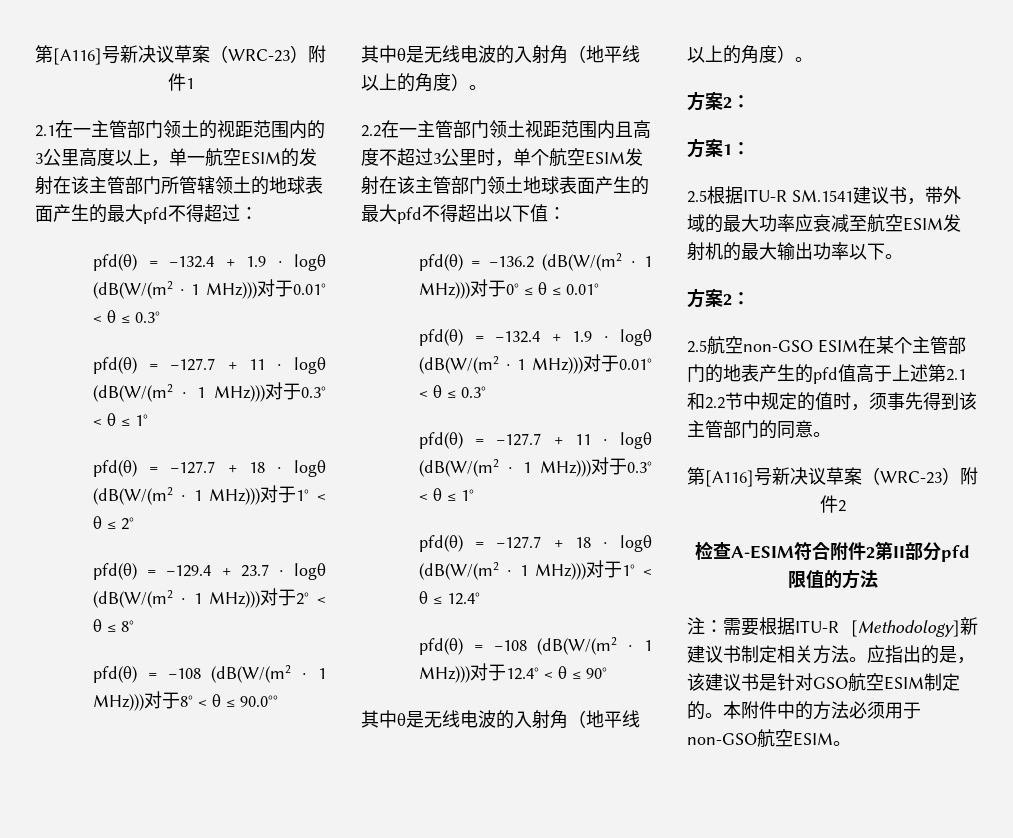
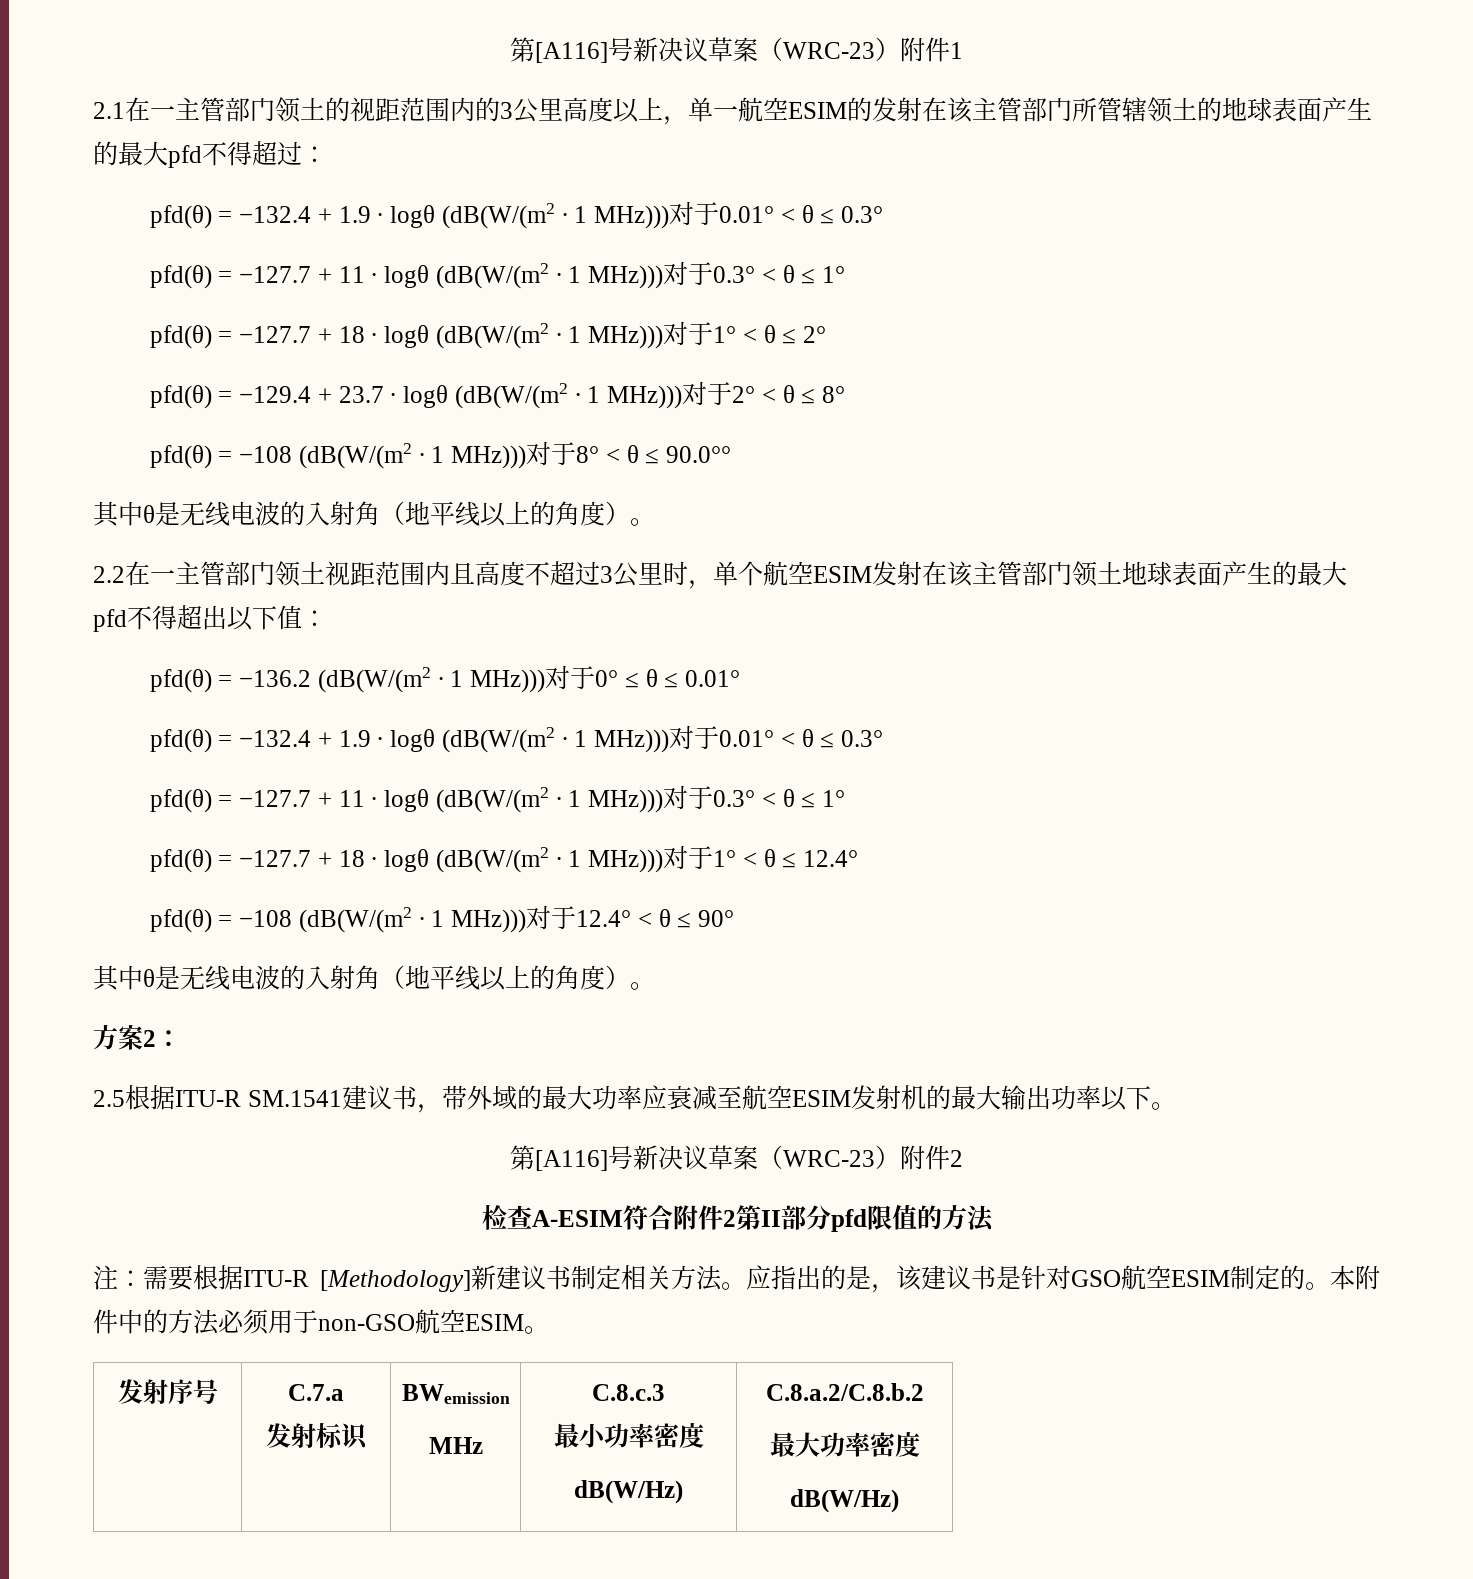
- 方案1：
  2.5根据ITU-R SM.1541建议书，带外域的最大功率应衰减至航空ESIM发射机的最大输出功率以下。
- 方案2：
- 2.5航空non-GSO ESIM在某个主管部门的地表产生的pfd值高于上述第2.1和2.2节中规定的值时，须事先得到该主管部门的同意。
+ 发射序号 | C.7.a
+ 发射标识 | BWemission
+ MHz | C.8.c.3
+ 最小功率密度
+ dB(W/Hz) | C.8.a.2/C.8.b.2
+ 最大功率密度
+ dB(W/Hz)

